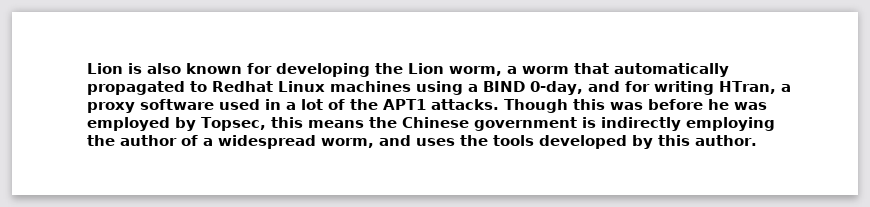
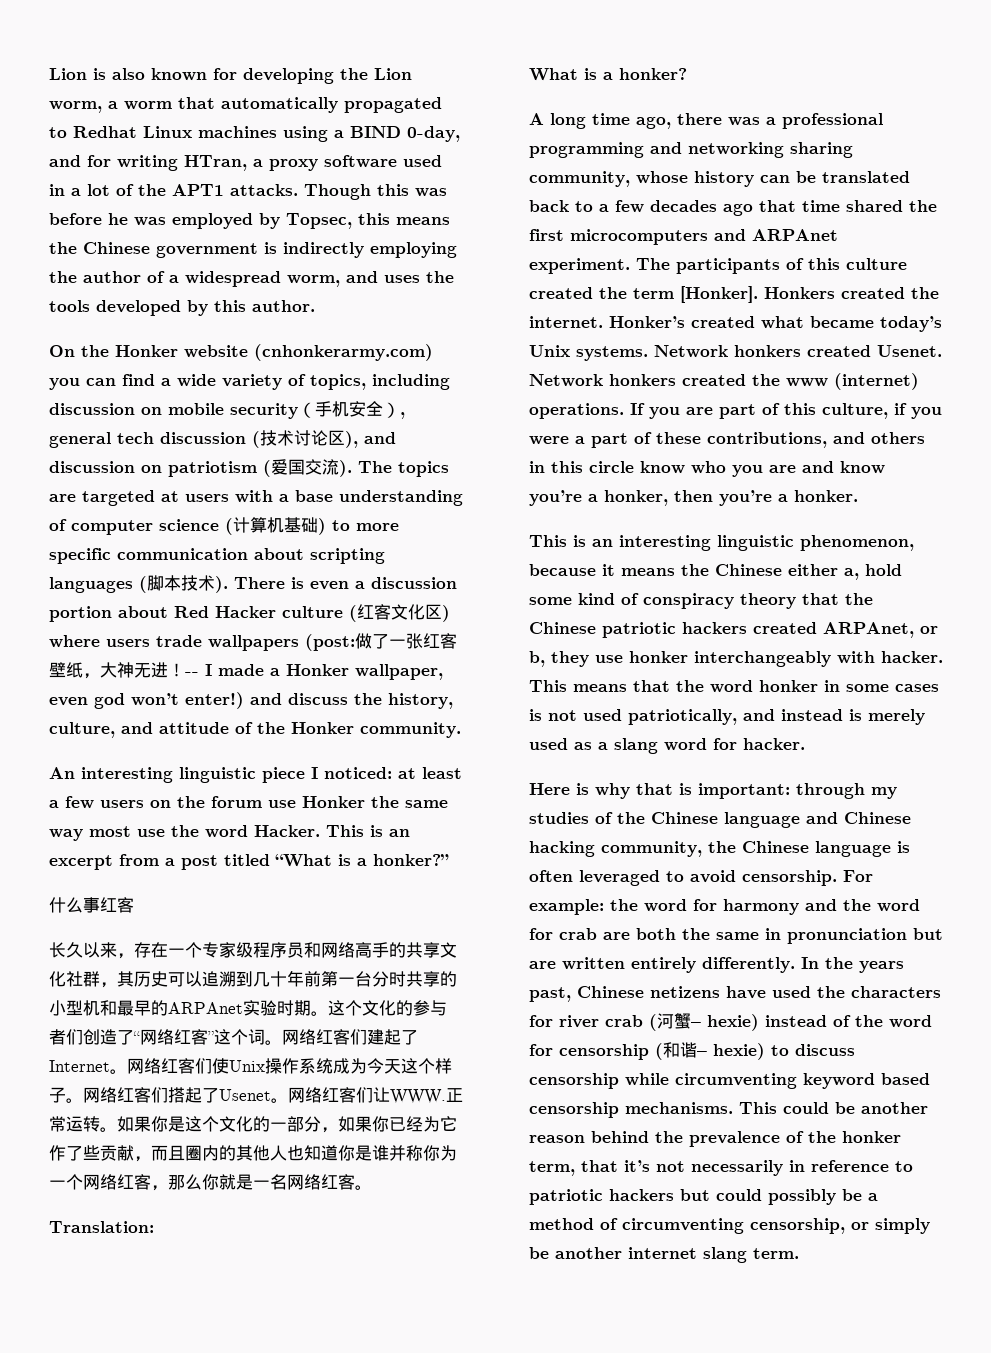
+ On the Honker website (cnhonkerarmy.com) you can find a wide variety of topics, including discussion on mobile security（手机安全）, general tech discussion (技术讨论区), and discussion on patriotism (爱国交流). The topics are targeted at users with a base understanding of computer science (计算机基础) to more specific communication about scripting languages (脚本技术). There is even a discussion portion about Red Hacker culture (红客文化区) where users trade wallpapers (post:做了一张红客壁纸，大神无进！-- I made a Honker wallpaper, even god won’t enter!) and discuss the history, culture, and attitude of the Honker community.
+ An interesting linguistic piece I noticed: at least a few users on the forum use Honker the same way most use the word Hacker. This is an excerpt from a post titled “What is a honker?”
+ 什么事红客
+ 长久以来，存在一个专家级程序员和网络高手的共享文化社群，其历史可以追溯到几十年前第一台分时共享的小型机和最早的ARPAnet实验时期。这个文化的参与者们创造了“网络红客”这个词。网络红客们建起了Internet。网络红客们使Unix操作系统成为今天这个样子。网络红客们搭起了Usenet。网络红客们让WWW.正常运转。如果你是这个文化的一部分，如果你已经为它作了些贡献，而且圈内的其他人也知道你是谁并称你为一个网络红客，那么你就是一名网络红客。
+ Translation:
+ What is a honker?
+ A long time ago, there was a professional programming and networking sharing community, whose history can be translated back to a few decades ago that time shared the first microcomputers and ARPAnet experiment. The participants of this culture created the term [Honker]. Honkers created the internet. Honker’s created what became today’s Unix systems. Network honkers created Usenet. Network honkers created the www (internet) operations. If you are part of this culture, if you were a part of these contributions, and others in this circle know who you are and know you’re a honker, then you’re a honker.
+ This is an interesting linguistic phenomenon, because it means the Chinese either a, hold some kind of conspiracy theory that the Chinese patriotic hackers created ARPAnet, or b, they use honker interchangeably with hacker. This means that the word honker in some cases is not used patriotically, and instead is merely used as a slang word for hacker.
+ Here is why that is important: through my studies of the Chinese language and Chinese hacking community, the Chinese language is often leveraged to avoid censorship. For example: the word for harmony and the word for crab are both the same in pronunciation but are written entirely differently. In the years past, Chinese netizens have used the characters for river crab (河蟹– hexie) instead of the word for censorship (和谐– hexie) to discuss censorship while circumventing keyword based censorship mechanisms. This could be another reason behind the prevalence of the honker term, that it’s not necessarily in reference to patriotic hackers but could possibly be a method of circumventing censorship, or simply be another internet slang term.

